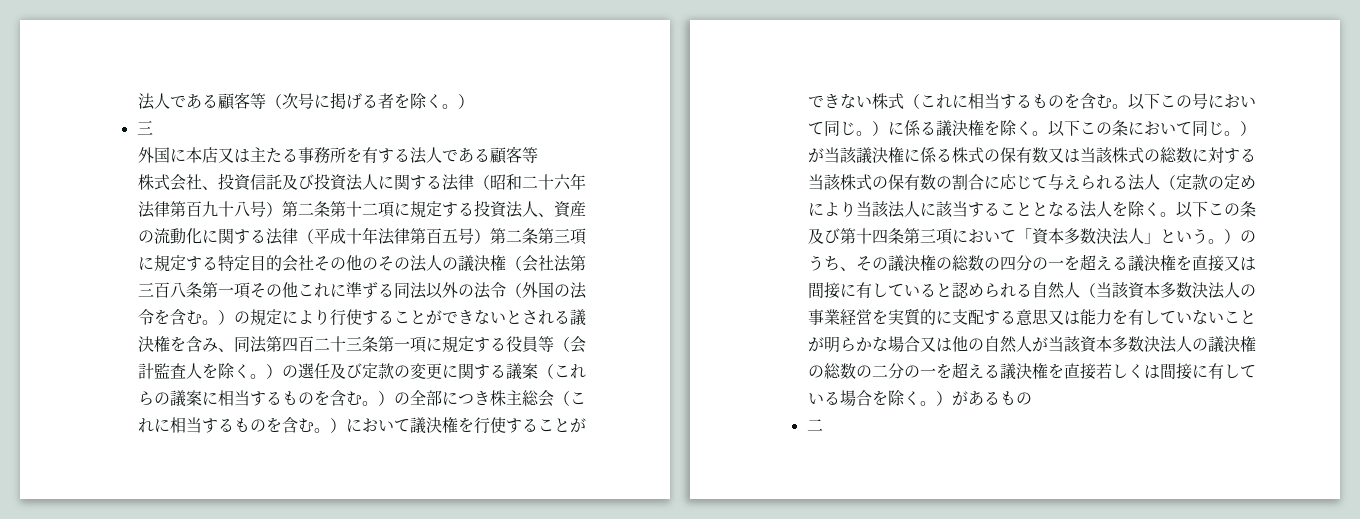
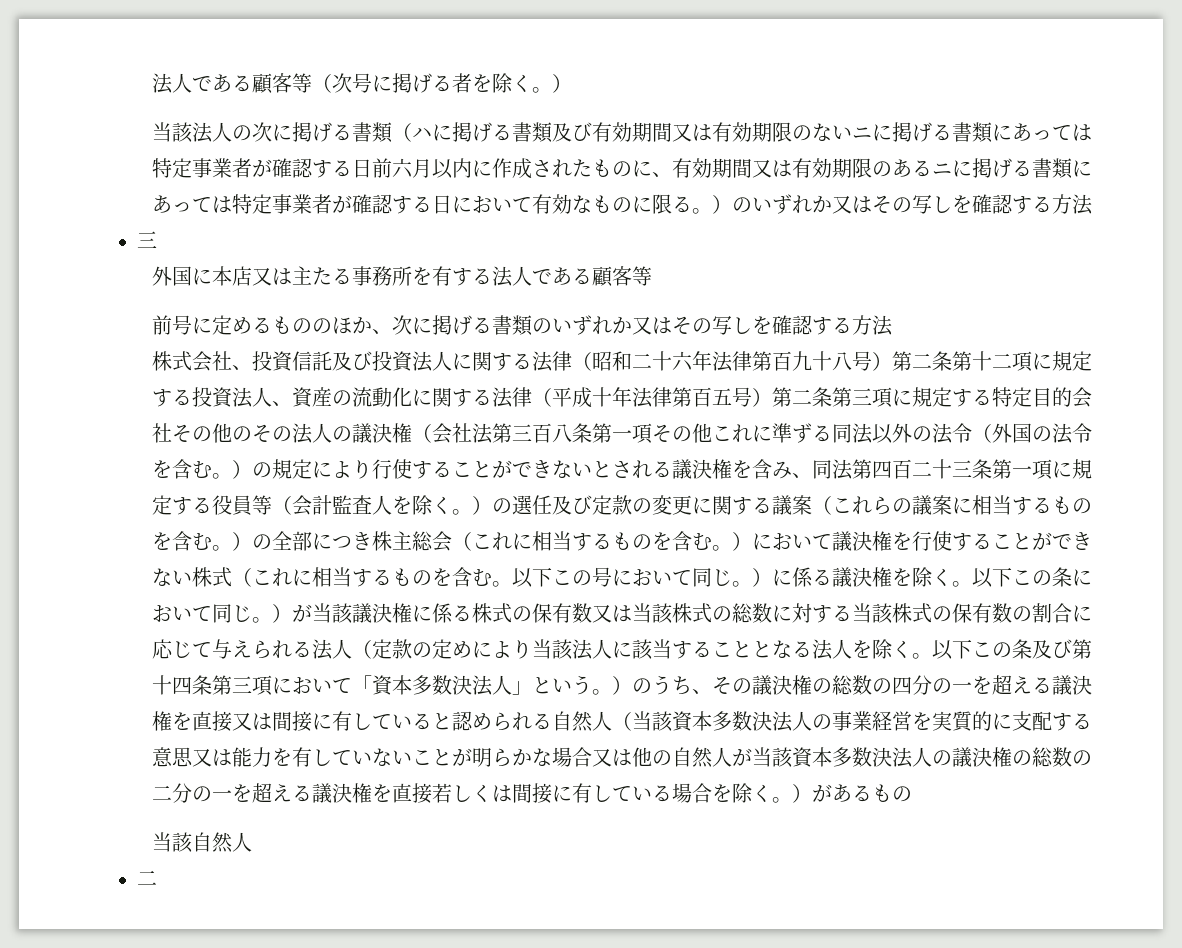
+ 当該法人の次に掲げる書類（ハに掲げる書類及び有効期間又は有効期限のないニに掲げる書類にあっては特定事業者が確認する日前六月以内に作成されたものに、有効期間又は有効期限のあるニに掲げる書類にあっては特定事業者が確認する日において有効なものに限る。）のいずれか又はその写しを確認する方法
+ 前号に定めるもののほか、次に掲げる書類のいずれか又はその写しを確認する方法
+ 当該自然人

